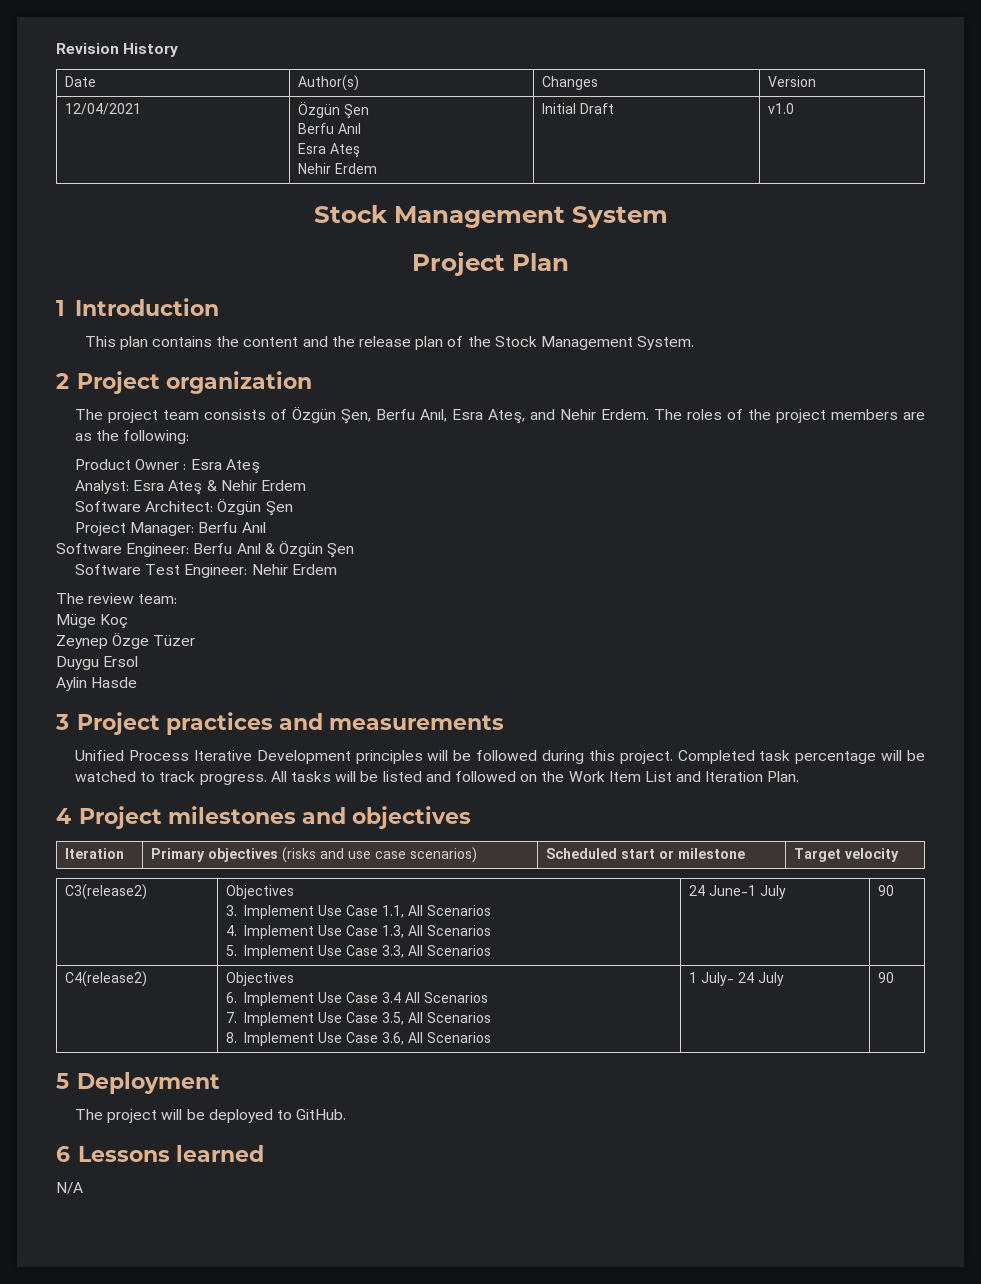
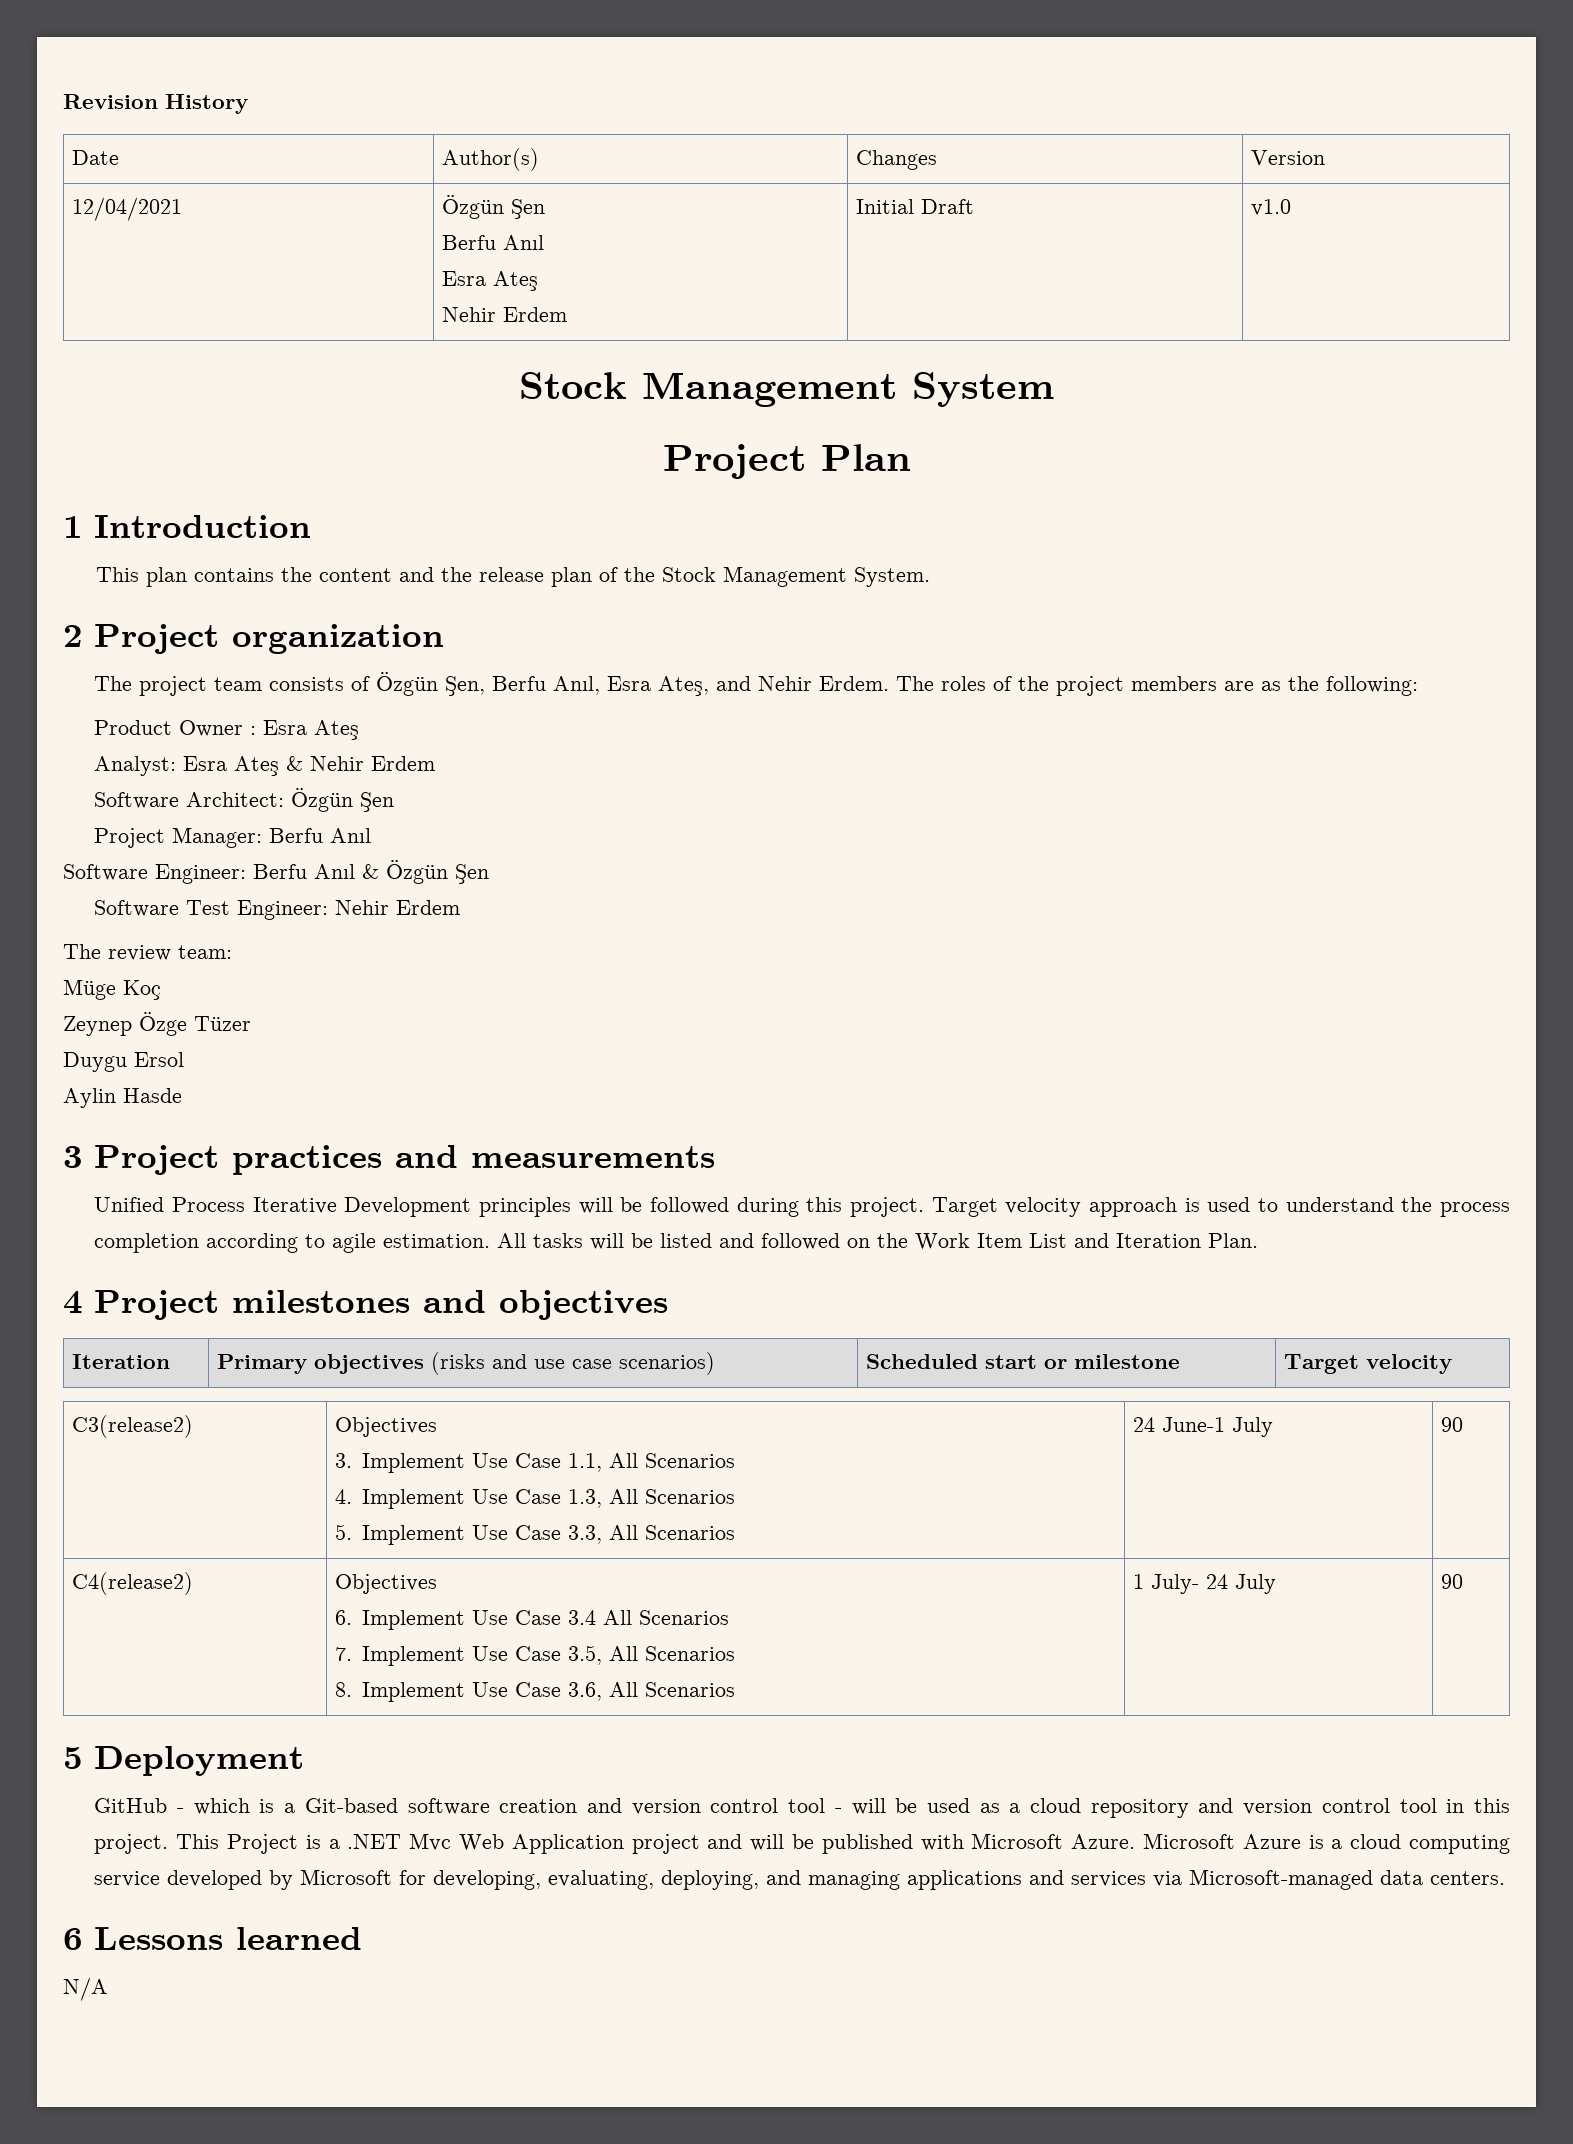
- Completed task percentage will be watched to track progress.
+ Target velocity approach is used to understand the process completion according to agile estimation.
- The project will be deployed to GitHub.
+ GitHub - which is a Git-based software creation and version control tool - will be used as a cloud repository and version control tool in this project. This Project is a .NET Mvc Web Application project and will be published with Microsoft Azure. Microsoft Azure is a cloud computing service developed by Microsoft for developing, evaluating, deploying, and managing applications and services via Microsoft-managed data centers.

